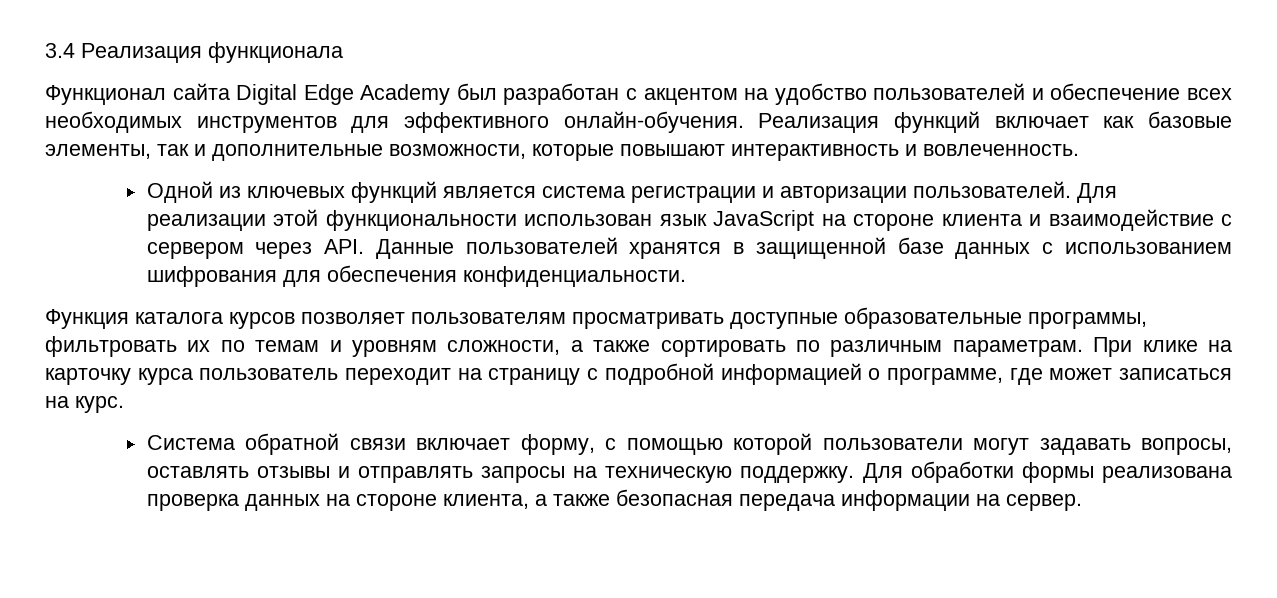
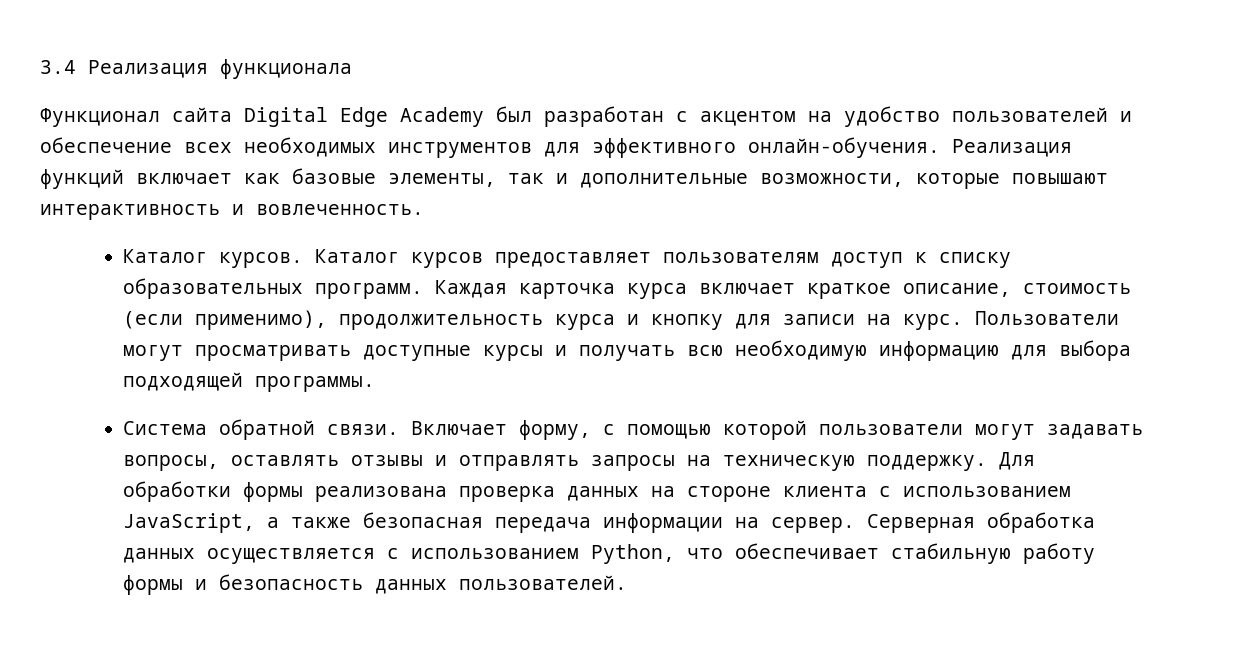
- Одной из ключевых функций является система регистрации и авторизации пользователей. Для реализации этой функциональности использован язык JavaScript на стороне клиента и взаимодействие с сервером через API. Данные пользователей хранятся в защищенной базе данных с использованием шифрования для обеспечения конфиденциальности.
- Функция каталога курсов позволяет пользователям просматривать доступные образовательные программы, фильтровать их по темам и уровням сложности, а также сортировать по различным параметрам. При клике на карточку курса пользователь переходит на страницу с подробной информацией о программе, где может записаться на курс.
+ Каталог курсов. Каталог курсов предоставляет пользователям доступ к списку образовательных программ. Каждая карточка курса включает краткое описание, стоимость (если применимо), продолжительность курса и кнопку для записи на курс. Пользователи могут просматривать доступные курсы и получать всю необходимую информацию для выбора подходящей программы.
- Система обратной связи включает форму, с помощью которой пользователи могут задавать вопросы, оставлять отзывы и отправлять запросы на техническую поддержку.
+ Система обратной связи. Включает форму, с помощью которой пользователи могут задавать вопросы, оставлять отзывы и отправлять запросы на техническую поддержку.
- Для обработки формы реализована проверка данных на стороне клиента, а также безопасная передача информации на сервер.
+ Для обработки формы реализована проверка данных на стороне клиента с использованием JavaScript, а также безопасная передача информации на сервер.
+ Серверная обработка данных осуществляется с использованием Python, что обеспечивает стабильную работу формы и безопасность данных пользователей.

